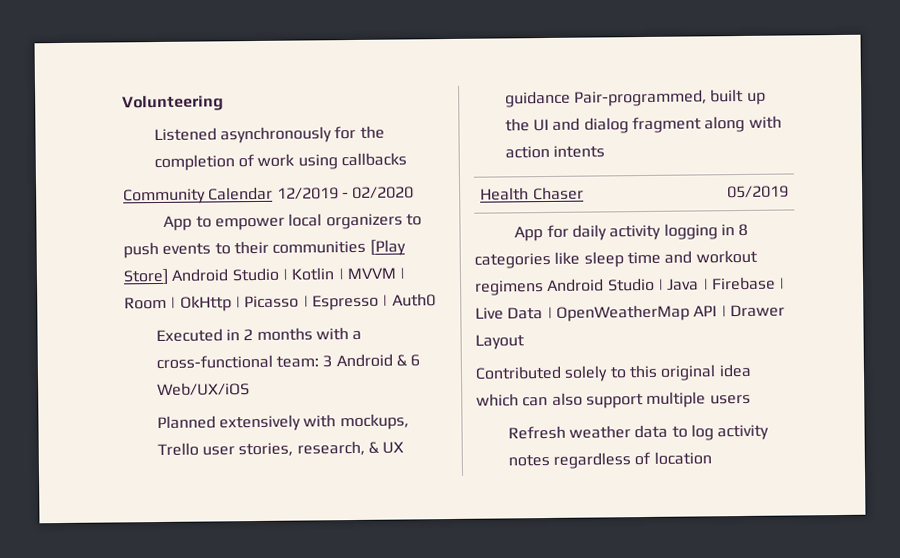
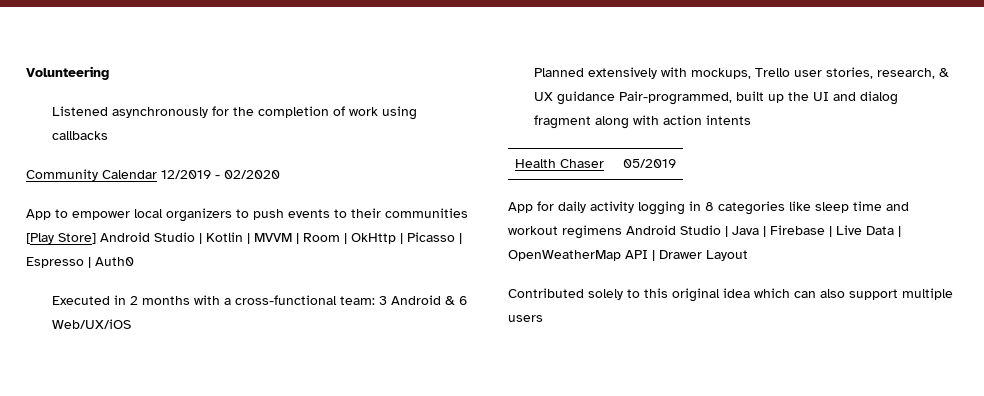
- Refresh weather data to log activity notes regardless of location

